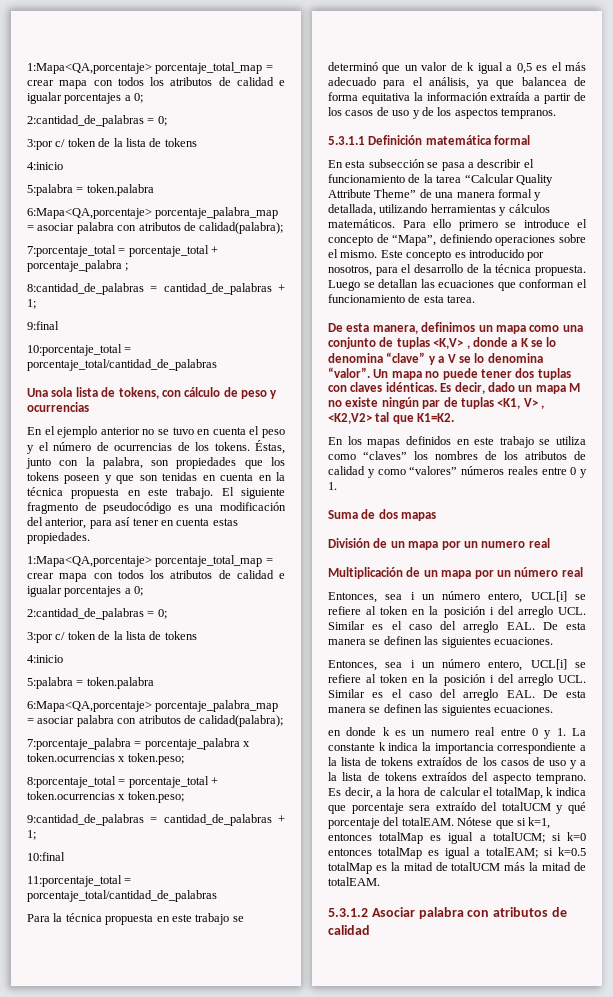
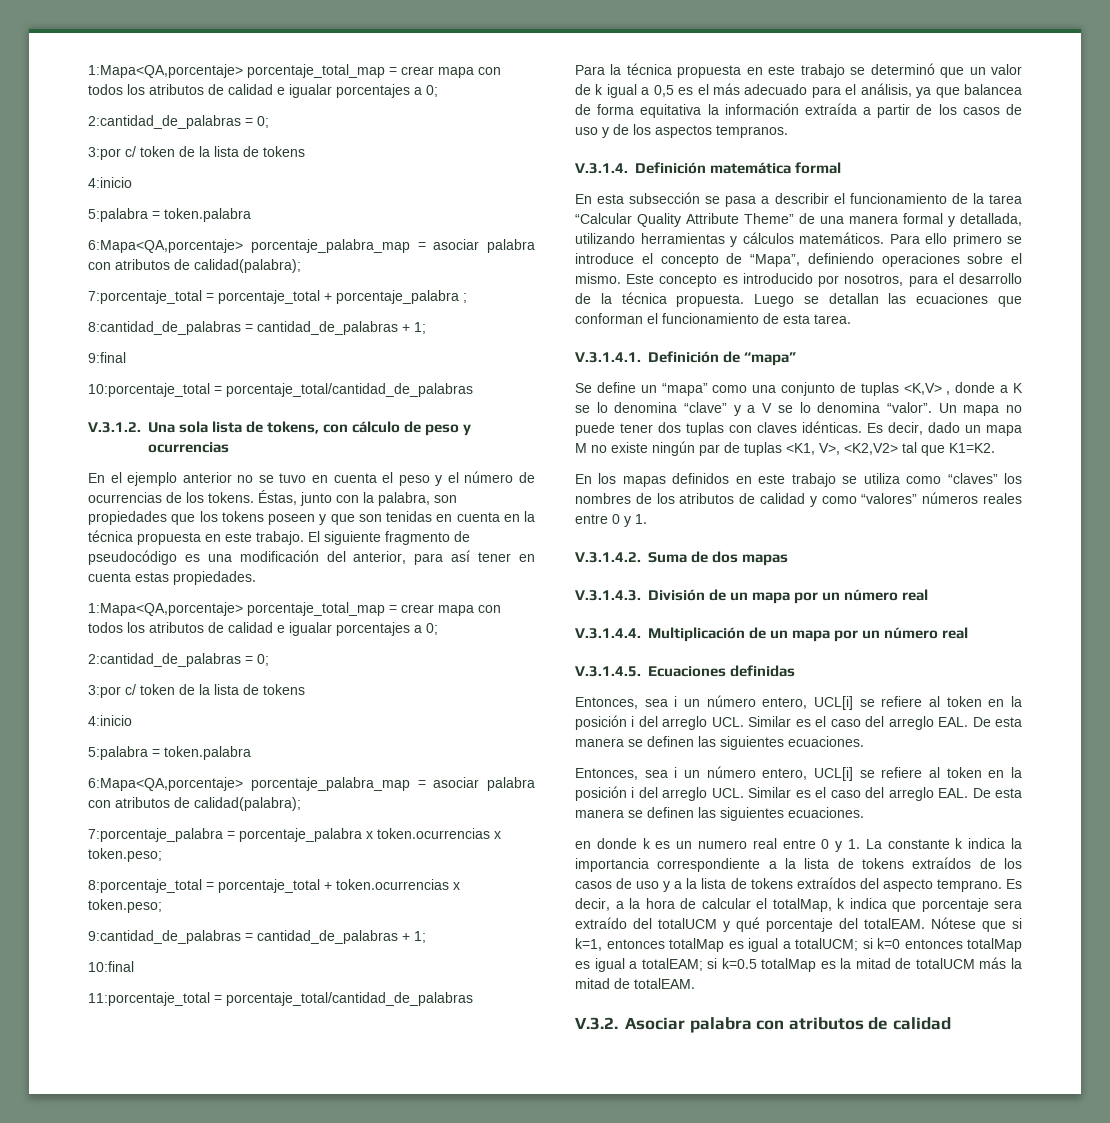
- Una sola lista de tokens, con cálculo de peso y ocurrencias
+ V.3.1.2. Una sola lista de tokens, con cálculo de peso y ocurrencias
- 5.3.1.1 Definición matemática formal
+ V.3.1.4. Definición matemática formal
- De esta manera, definimos un mapa como una conjunto de tuplas <K,V> , donde a K se lo denomina “clave” y a V se lo denomina “valor”.
+ V.3.1.4.1. Definición de “mapa”
+ Se define un “mapa” como una conjunto de tuplas <K,V> , donde a K se lo denomina “clave” y a V se lo denomina “valor”.
- Es decir, dado un mapa M no existe ningún par de tuplas <K1, V> , <K2,V2> tal que K1=K2.
+ Es decir, dado un mapa M no existe ningún par de tuplas <K1, V>, <K2,V2> tal que K1=K2.
- Suma de dos mapas
+ V.3.1.4.2. Suma de dos mapas
- División de un mapa por un numero real
- Multiplicación de un mapa por un número real
+ V.3.1.4.3. División de un mapa por un número real
+ V.3.1.4.4. Multiplicación de un mapa por un número real
+ V.3.1.4.5. Ecuaciones definidas
- 5.3.1.2 Asociar palabra con atributos de calidad
+ V.3.2. Asociar palabra con atributos de calidad

